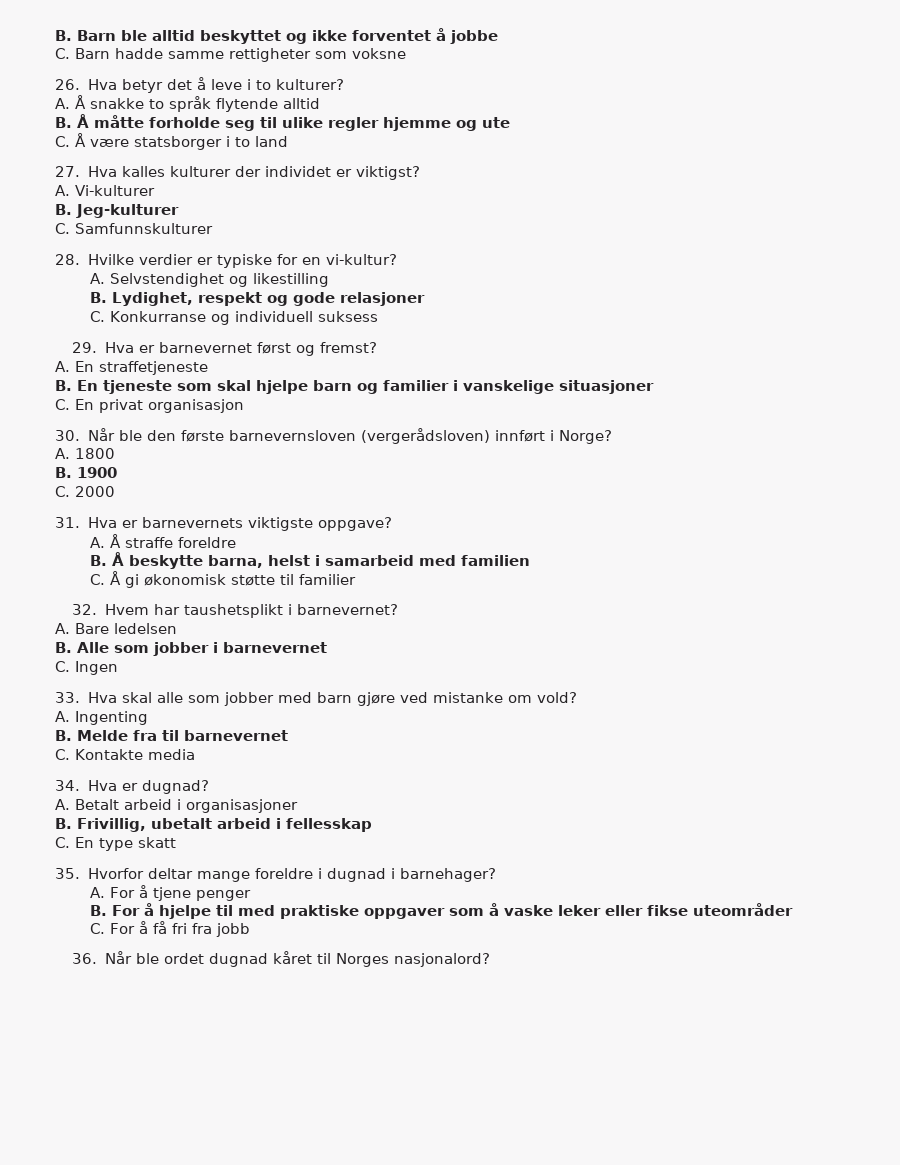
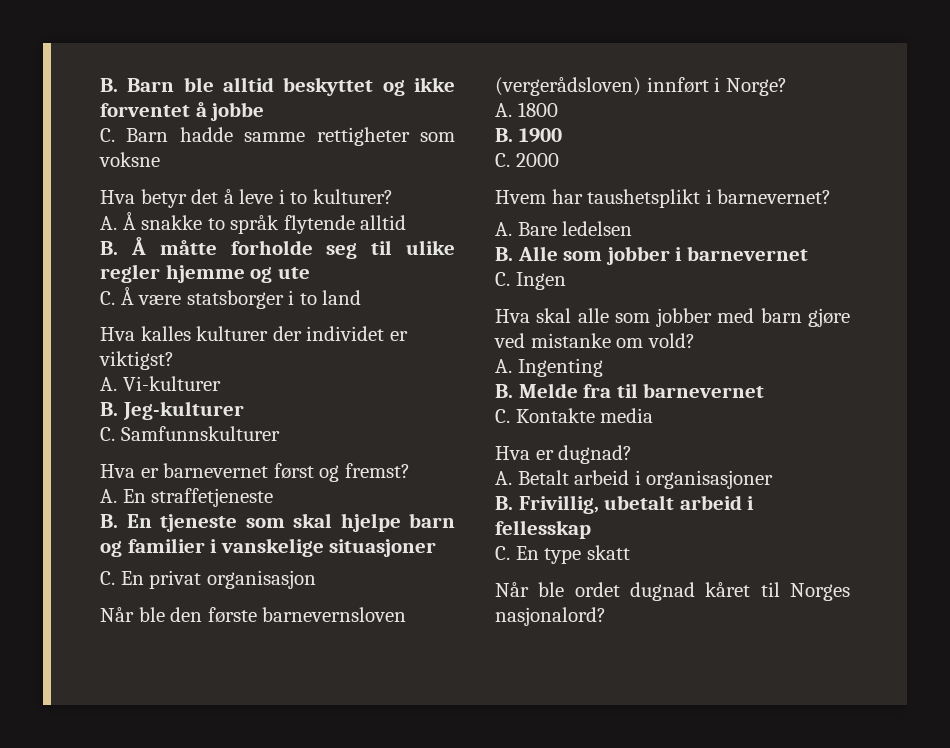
- 26. Hva betyr det å leve i to kulturer?
+ Hva betyr det å leve i to kulturer?
- 27. Hva kalles kulturer der individet er viktigst?
+ Hva kalles kulturer der individet er viktigst?
- 28. Hvilke verdier er typiske for en vi-kultur?
- A. Selvstendighet og likestilling
- B. Lydighet, respekt og gode relasjoner
- C. Konkurranse og individuell suksess
- 29. Hva er barnevernet først og fremst?
+ Hva er barnevernet først og fremst?
- 30. Når ble den første barnevernsloven (vergerådsloven) innført i Norge?
+ Når ble den første barnevernsloven (vergerådsloven) innført i Norge?
- 31. Hva er barnevernets viktigste oppgave?
- A. Å straffe foreldre
- B. Å beskytte barna, helst i samarbeid med familien
- C. Å gi økonomisk støtte til familier
- 32. Hvem har taushetsplikt i barnevernet?
+ Hvem har taushetsplikt i barnevernet?
- 33. Hva skal alle som jobber med barn gjøre ved mistanke om vold?
+ Hva skal alle som jobber med barn gjøre ved mistanke om vold?
- 34. Hva er dugnad?
+ Hva er dugnad?
- 35. Hvorfor deltar mange foreldre i dugnad i barnehager?
- A. For å tjene penger
- B. For å hjelpe til med praktiske oppgaver som å vaske leker eller fikse uteområder
- C. For å få fri fra jobb
- 36. Når ble ordet dugnad kåret til Norges nasjonalord?
+ Når ble ordet dugnad kåret til Norges nasjonalord?

